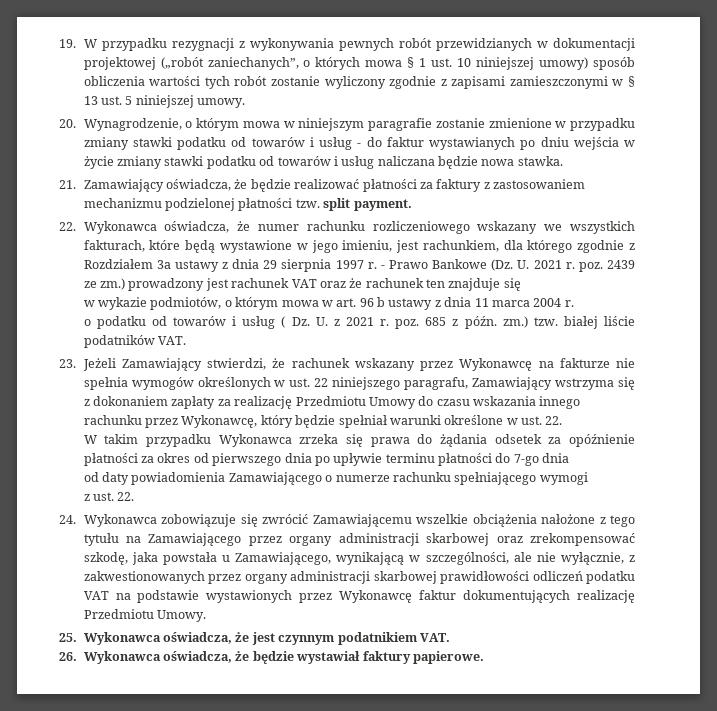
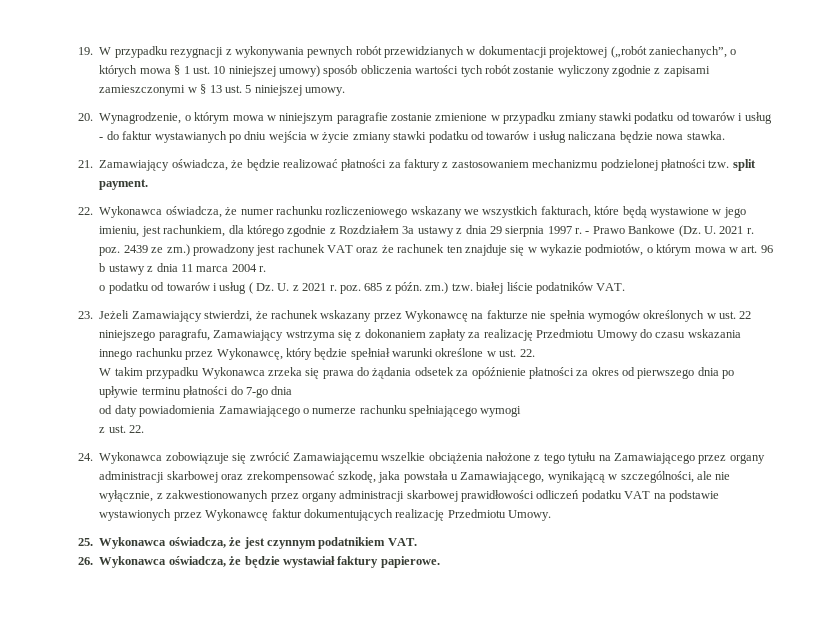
- - Prawo Bankowe (Dz. U. 2021 r. poz. 2439 ze zm.) prowadzony jest rachunek VAT oraz że rachunek ten znajduje się
- w wykazie podmiotów, o którym mowa w art. 96 b ustawy z dnia 11 marca 2004 r.
+ - Prawo Bankowe (Dz. U. 2021 r. poz. 2439 ze zm.) prowadzony jest rachunek VAT oraz że rachunek ten znajduje się w wykazie podmiotów, o którym mowa w art. 96 b ustawy z dnia 11 marca 2004 r.

